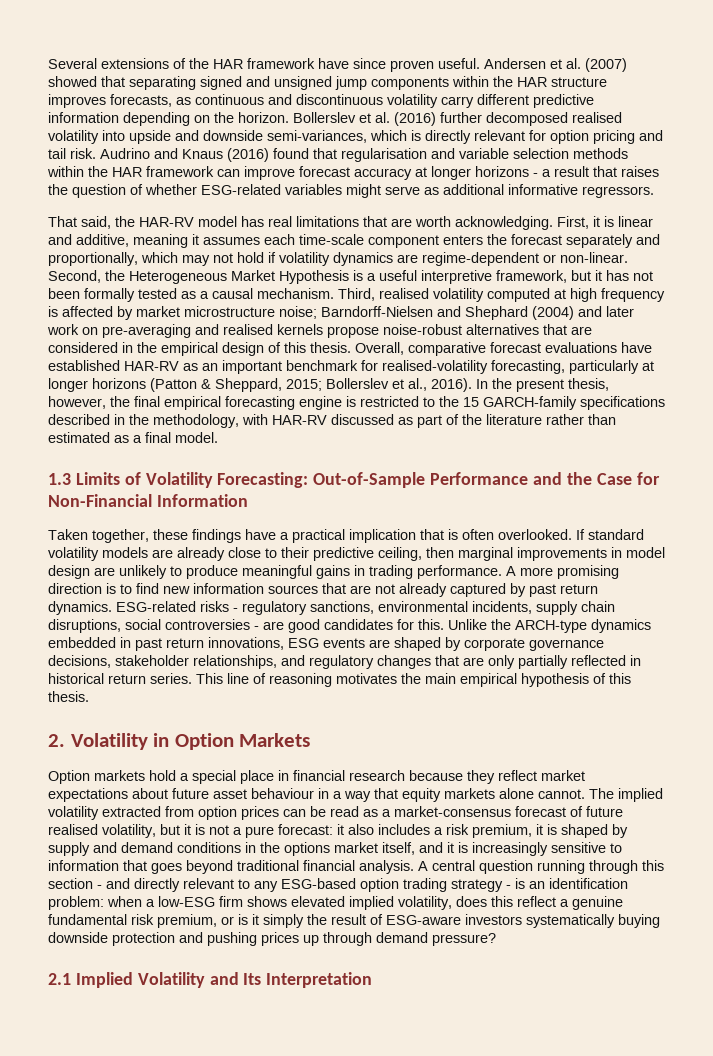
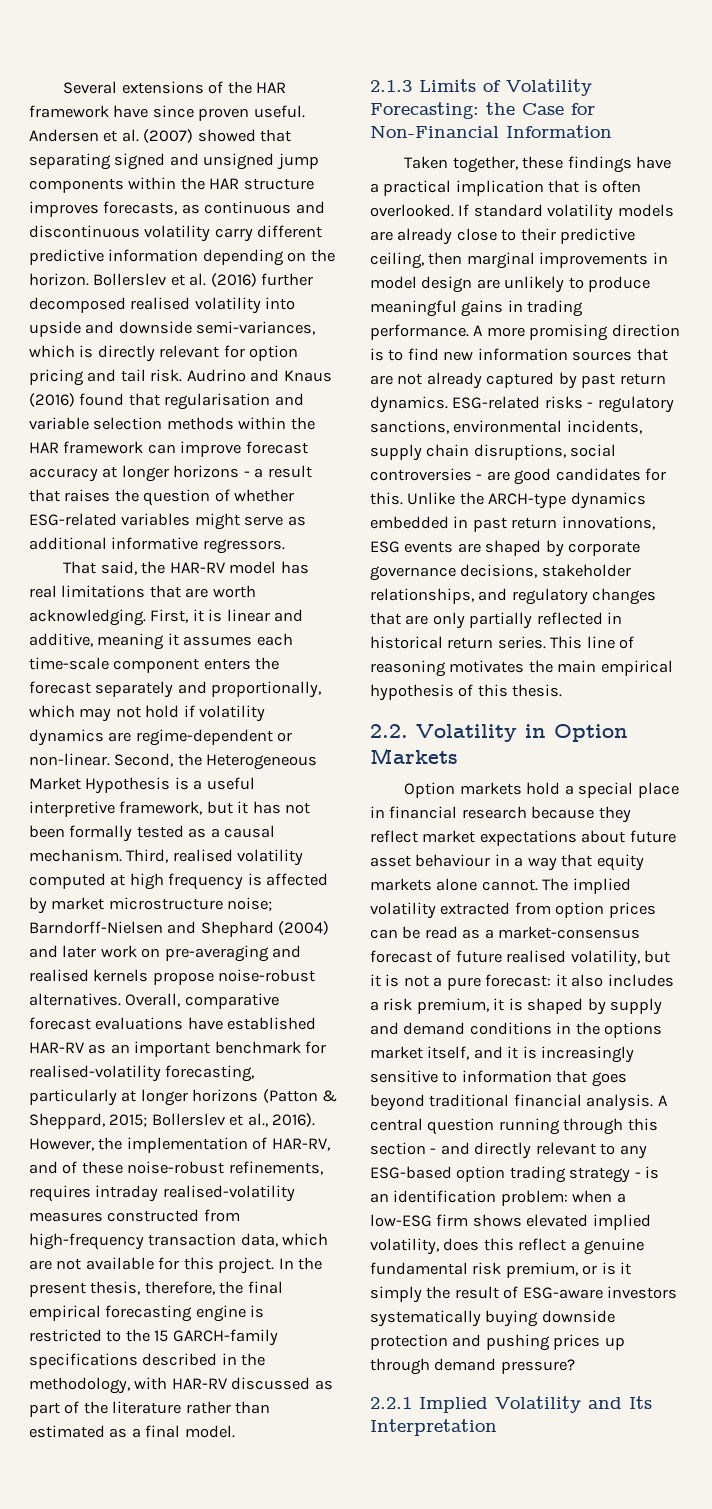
- Third, realised volatility computed at high frequency is affected by market microstructure noise; Barndorff-Nielsen and Shephard (2004) and later work on pre-averaging and realised kernels propose noise-robust alternatives that are considered in the empirical design of this thesis.
+ Third, realised volatility computed at high frequency is affected by market microstructure noise; Barndorff-Nielsen and Shephard (2004) and later work on pre-averaging and realised kernels propose noise-robust alternatives.
+ However, the implementation of HAR-RV, and of these noise-robust refinements, requires intraday realised-volatility measures constructed from high-frequency transaction data, which are not available for this project.
- In the present thesis, however, the final empirical forecasting engine is restricted to the 15 GARCH-family specifications described in the methodology, with HAR-RV discussed as part of the literature rather than estimated as a final model.
+ In the present thesis, therefore, the final empirical forecasting engine is restricted to the 15 GARCH-family specifications described in the methodology, with HAR-RV discussed as part of the literature rather than estimated as a final model.
- 1.3 Limits of Volatility Forecasting: Out-of-Sample Performance and the Case for Non-Financial Information
+ 2.1.3 Limits of Volatility Forecasting: the Case for Non-Financial Information
- 2. Volatility in Option Markets
+ 2.2. Volatility in Option Markets
- 2.1 Implied Volatility and Its Interpretation
+ 2.2.1 Implied Volatility and Its Interpretation

